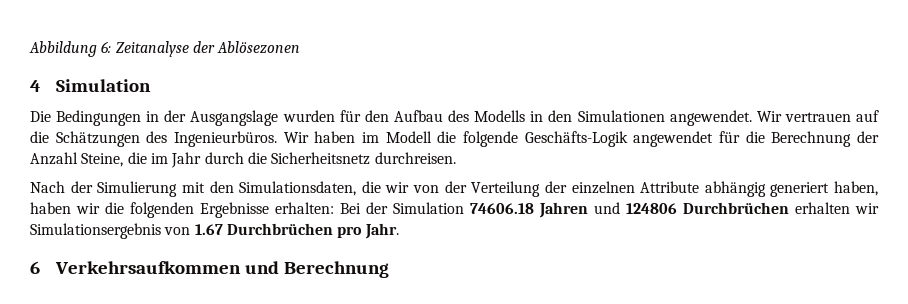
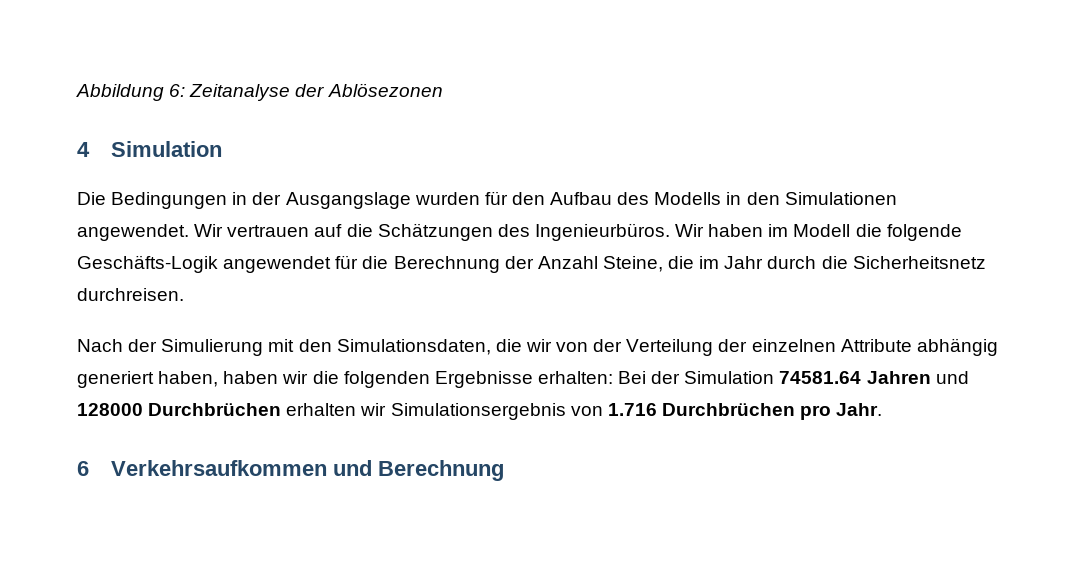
- Nach der Simulierung mit den Simulationsdaten, die wir von der Verteilung der einzelnen Attribute abhängig generiert haben, haben wir die folgenden Ergebnisse erhalten: Bei der Simulation 74606.18 Jahren und 124806 Durchbrüchen erhalten wir Simulationsergebnis von 1.67 Durchbrüchen pro Jahr.
+ Nach der Simulierung mit den Simulationsdaten, die wir von der Verteilung der einzelnen Attribute abhängig generiert haben, haben wir die folgenden Ergebnisse erhalten: Bei der Simulation 74581.64 Jahren und 128000 Durchbrüchen erhalten wir Simulationsergebnis von 1.716 Durchbrüchen pro Jahr.

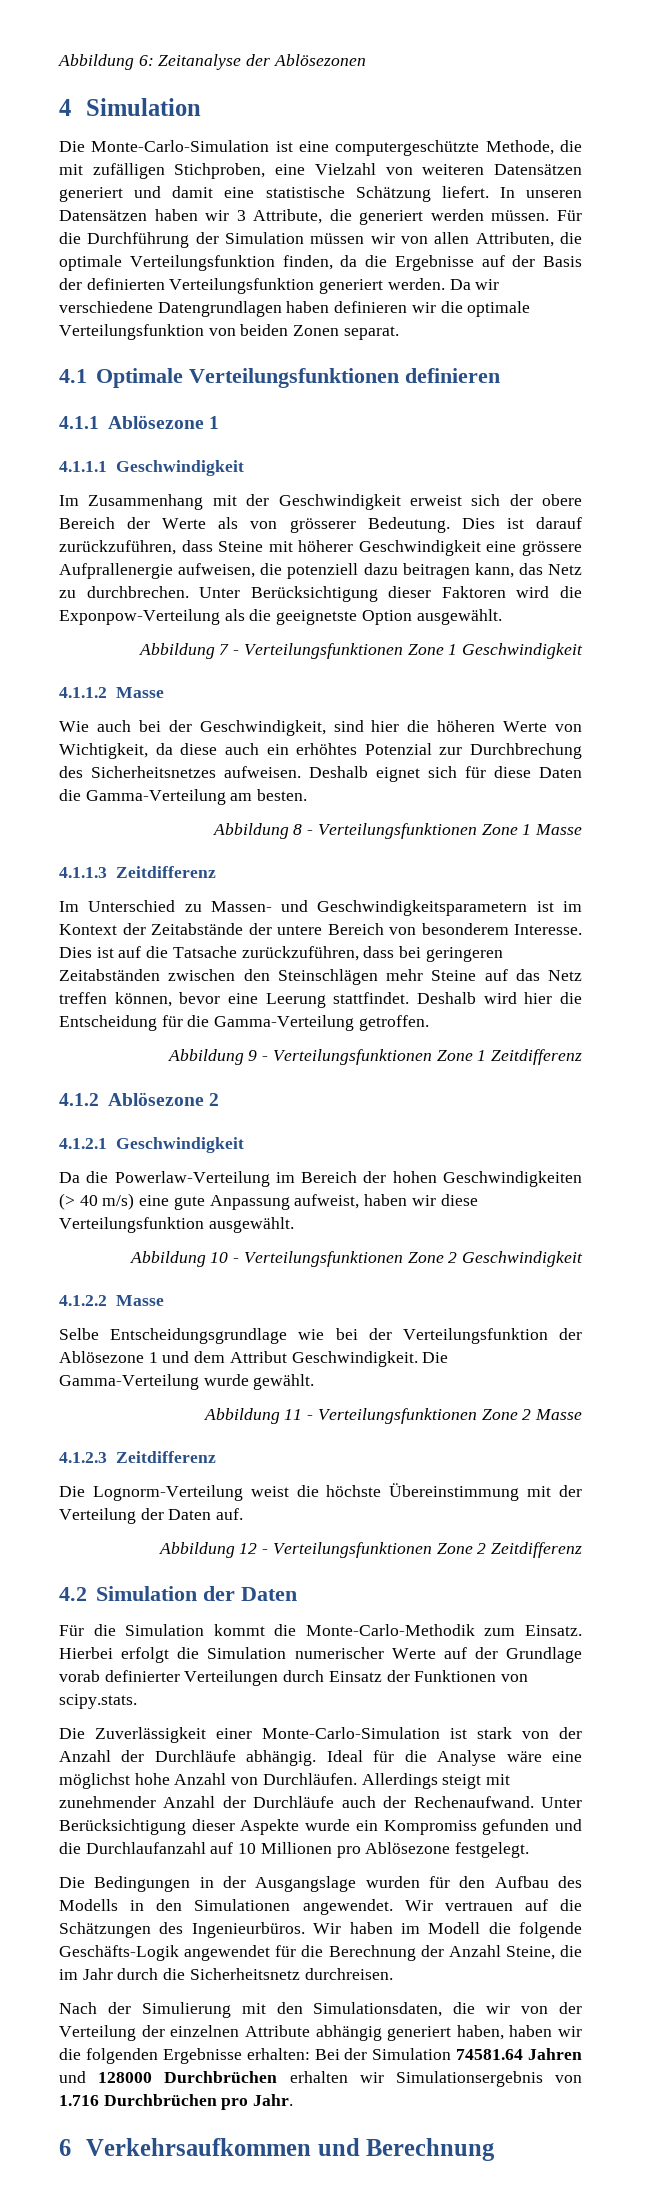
+ Die Monte-Carlo-Simulation ist eine computergeschützte Methode, die mit zufälligen Stichproben, eine Vielzahl von weiteren Datensätzen generiert und damit eine statistische Schätzung liefert. In unseren Datensätzen haben wir 3 Attribute, die generiert werden müssen. Für die Durchführung der Simulation müssen wir von allen Attributen, die optimale Verteilungsfunktion finden, da die Ergebnisse auf der Basis der definierten Verteilungsfunktion generiert werden. Da wir verschiedene Datengrundlagen haben definieren wir die optimale Verteilungsfunktion von beiden Zonen separat.
+ 4.1 Optimale Verteilungsfunktionen definieren
+ 4.1.1 Ablösezone 1
+ 4.1.1.1 Geschwindigkeit
+ Im Zusammenhang mit der Geschwindigkeit erweist sich der obere Bereich der Werte als von grösserer Bedeutung. Dies ist darauf zurückzuführen, dass Steine mit höherer Geschwindigkeit eine grössere Aufprallenergie aufweisen, die potenziell dazu beitragen kann, das Netz zu durchbrechen. Unter Berücksichtigung dieser Faktoren wird die Exponpow-Verteilung als die geeignetste Option ausgewählt.
+ Abbildung 7 - Verteilungsfunktionen Zone 1 Geschwindigkeit
+ 4.1.1.2 Masse
+ Wie auch bei der Geschwindigkeit, sind hier die höheren Werte von Wichtigkeit, da diese auch ein erhöhtes Potenzial zur Durchbrechung des Sicherheitsnetzes aufweisen. Deshalb eignet sich für diese Daten die Gamma-Verteilung am besten.
+ Abbildung 8 - Verteilungsfunktionen Zone 1 Masse
+ 4.1.1.3 Zeitdifferenz
+ Im Unterschied zu Massen- und Geschwindigkeitsparametern ist im Kontext der Zeitabstände der untere Bereich von besonderem Interesse. Dies ist auf die Tatsache zurückzuführen, dass bei geringeren Zeitabständen zwischen den Steinschlägen mehr Steine auf das Netz treffen können, bevor eine Leerung stattfindet. Deshalb wird hier die Entscheidung für die Gamma-Verteilung getroffen.
+ Abbildung 9 - Verteilungsfunktionen Zone 1 Zeitdifferenz
+ 4.1.2 Ablösezone 2
+ 4.1.2.1 Geschwindigkeit
+ Da die Powerlaw-Verteilung im Bereich der hohen Geschwindigkeiten (> 40 m/s) eine gute Anpassung aufweist, haben wir diese Verteilungsfunktion ausgewählt.
+ Abbildung 10 - Verteilungsfunktionen Zone 2 Geschwindigkeit
+ 4.1.2.2 Masse
+ Selbe Entscheidungsgrundlage wie bei der Verteilungsfunktion der Ablösezone 1 und dem Attribut Geschwindigkeit. Die Gamma-Verteilung wurde gewählt.
+ Abbildung 11 - Verteilungsfunktionen Zone 2 Masse
+ 4.1.2.3 Zeitdifferenz
+ Die Lognorm-Verteilung weist die höchste Übereinstimmung mit der Verteilung der Daten auf.
+ Abbildung 12 - Verteilungsfunktionen Zone 2 Zeitdifferenz
+ 4.2 Simulation der Daten
+ Für die Simulation kommt die Monte-Carlo-Methodik zum Einsatz. Hierbei erfolgt die Simulation numerischer Werte auf der Grundlage vorab definierter Verteilungen durch Einsatz der Funktionen von scipy.stats.
+ Die Zuverlässigkeit einer Monte-Carlo-Simulation ist stark von der Anzahl der Durchläufe abhängig. Ideal für die Analyse wäre eine möglichst hohe Anzahl von Durchläufen. Allerdings steigt mit zunehmender Anzahl der Durchläufe auch der Rechenaufwand. Unter Berücksichtigung dieser Aspekte wurde ein Kompromiss gefunden und die Durchlaufanzahl auf 10 Millionen pro Ablösezone festgelegt.

